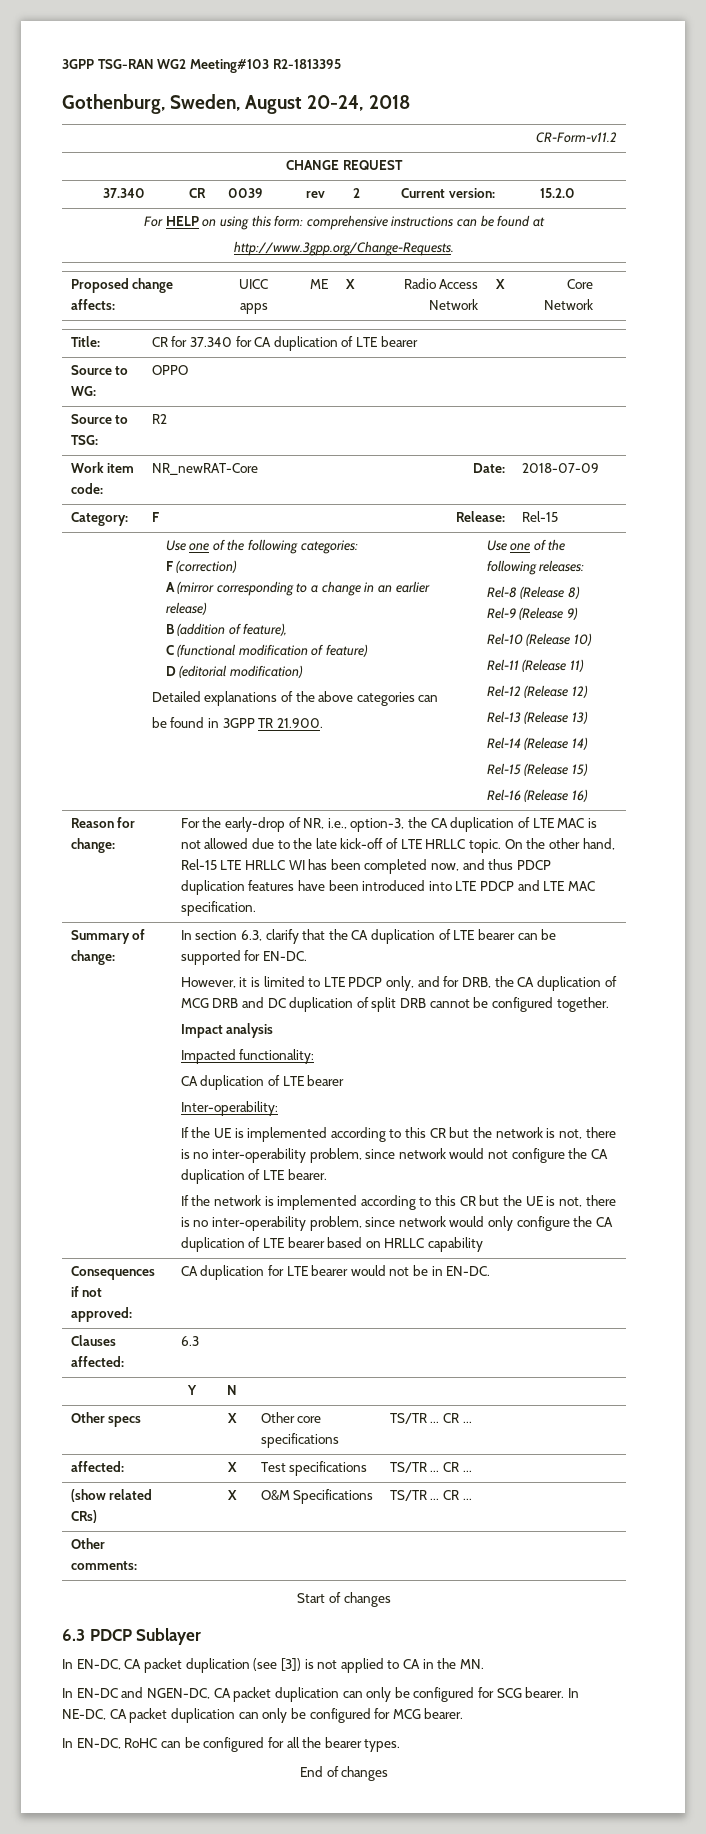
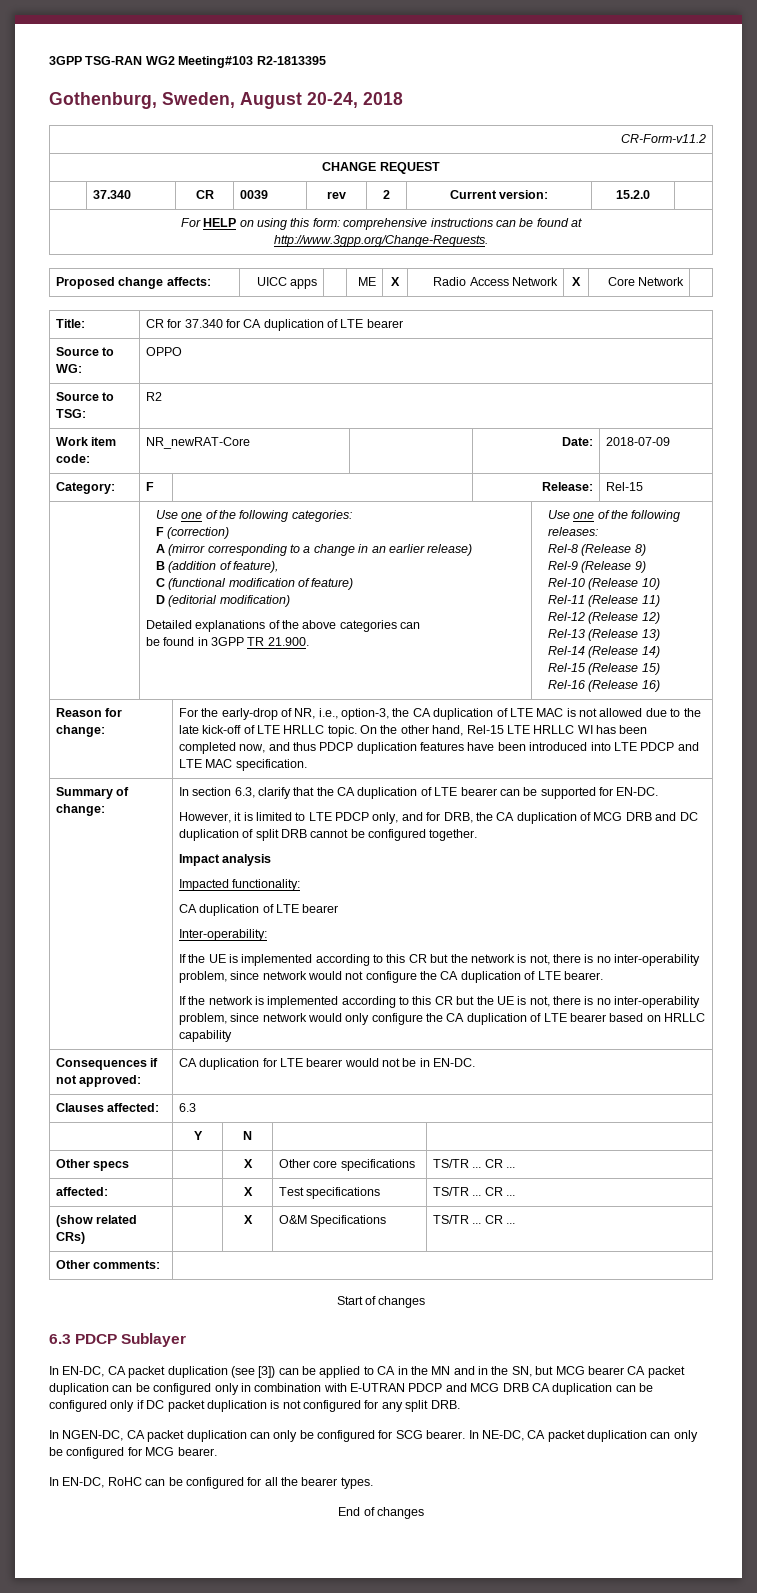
- In EN-DC, CA packet duplication (see [3]) is not applied to CA in the MN.
- In EN-DC and NGEN-DC, CA packet duplication can only be configured for SCG bearer.
+ In EN-DC, CA packet duplication (see [3]) can be applied to CA in the MN and in the SN, but MCG bearer CA packet duplication can be configured only in combination with E-UTRAN PDCP and MCG DRB CA duplication can be configured only if DC packet duplication is not configured for any split DRB.
+ In NGEN-DC, CA packet duplication can only be configured for SCG bearer.

